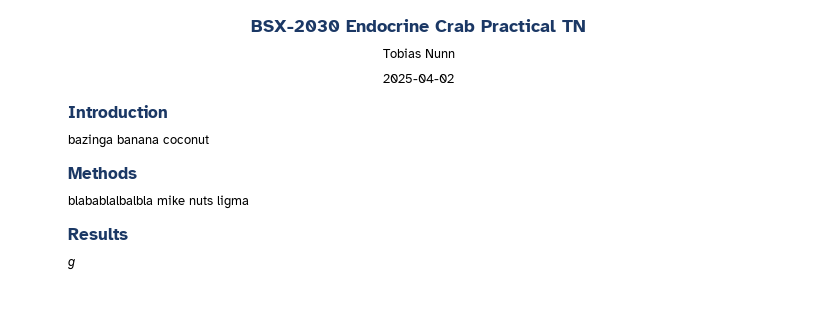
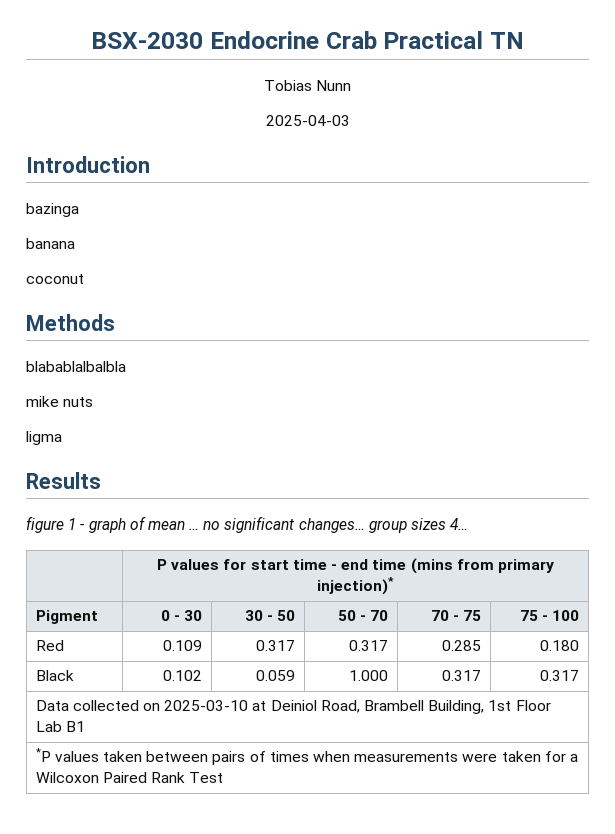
- 2025-04-02
+ 2025-04-03
- bazinga banana coconut
+ bazinga
+ banana
+ coconut
- blabablalbalbla mike nuts ligma
+ blabablalbalbla
+ mike nuts
+ ligma
- g
+ figure 1 - graph of mean … no significant changes… group sizes 4…
+ | P values for start time - end time (mins from primary injection)*
+ Pigment | 0 - 30 | 30 - 50 | 50 - 70 | 70 - 75 | 75 - 100
+ Red | 0.109 | 0.317 | 0.317 | 0.285 | 0.180
+ Black | 0.102 | 0.059 | 1.000 | 0.317 | 0.317
+ Data collected on 2025-03-10 at Deiniol Road, Brambell Building, 1st Floor Lab B1
+ *P values taken between pairs of times when measurements were taken for a Wilcoxon Paired Rank Test

